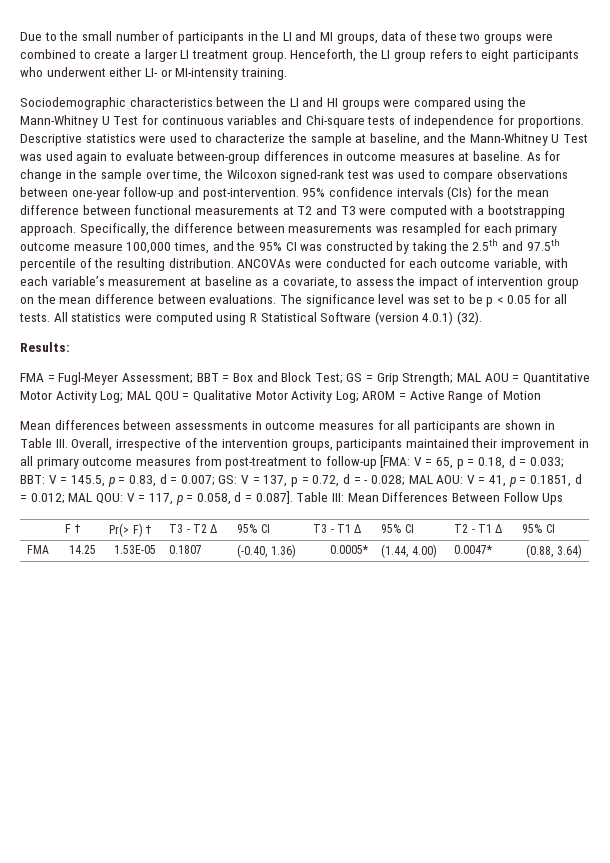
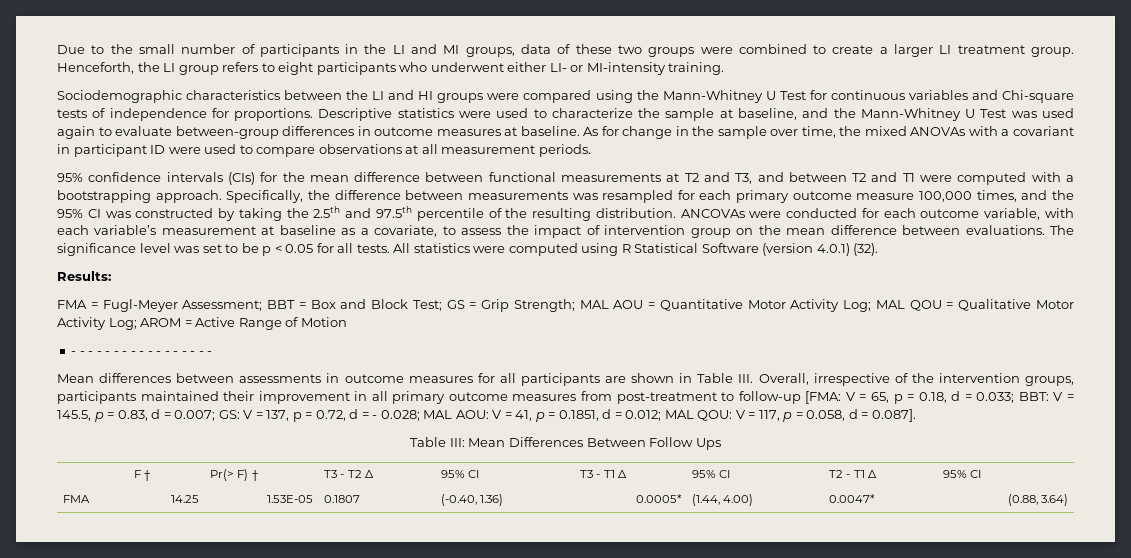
- As for change in the sample over time, the Wilcoxon signed-rank test was used to compare observations between one-year follow-up and post-intervention. 95% confidence intervals (CIs) for the mean difference between functional measurements at T2 and T3 were computed with a bootstrapping approach.
+ As for change in the sample over time, the mixed ANOVAs with a covariant in participant ID were used to compare observations at all measurement periods.
+ 95% confidence intervals (CIs) for the mean difference between functional measurements at T2 and T3, and between T2 and T1 were computed with a bootstrapping approach.
+ - - - - - - - - - - - - - - - - -
- V = 117, p = 0.058, d = 0.087]. Table III:
+ V = 117, p = 0.058, d = 0.087].
+ Table III:

